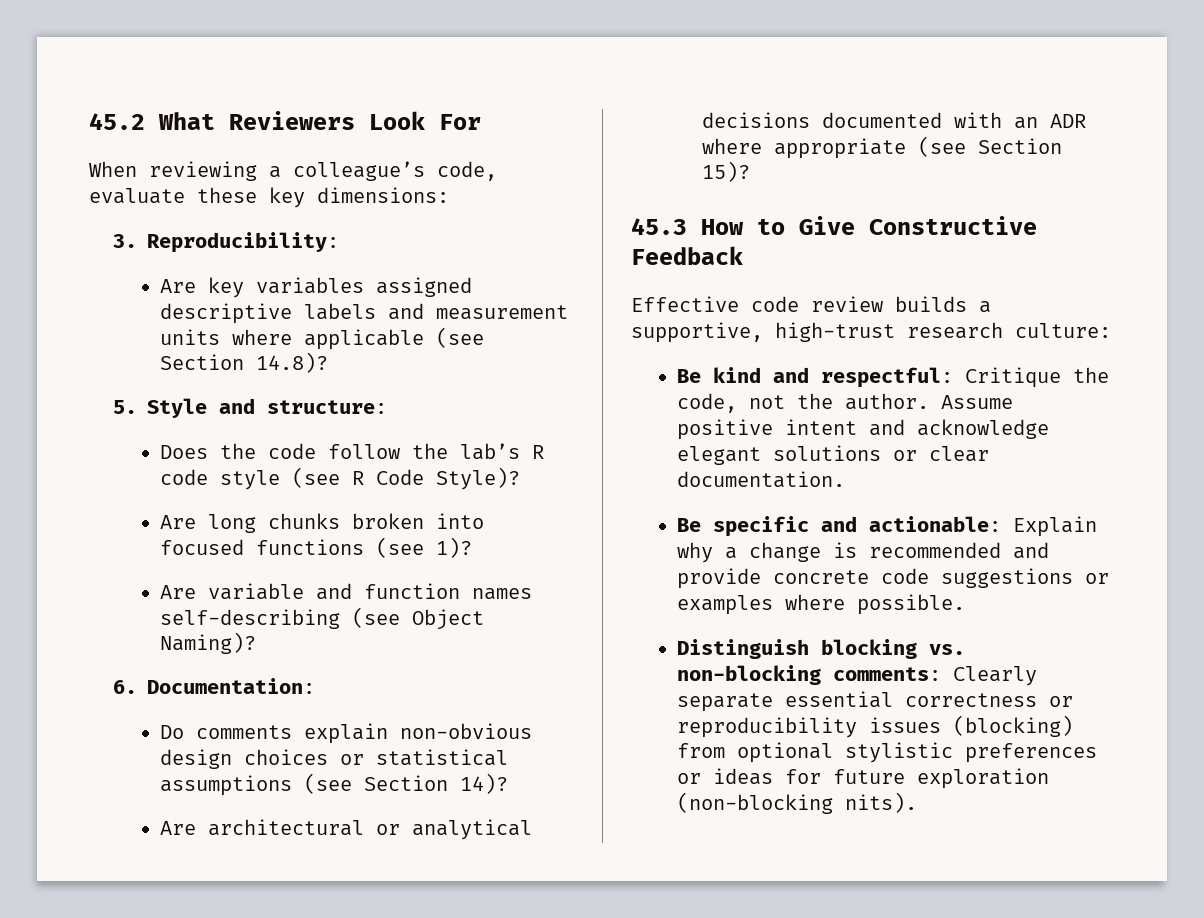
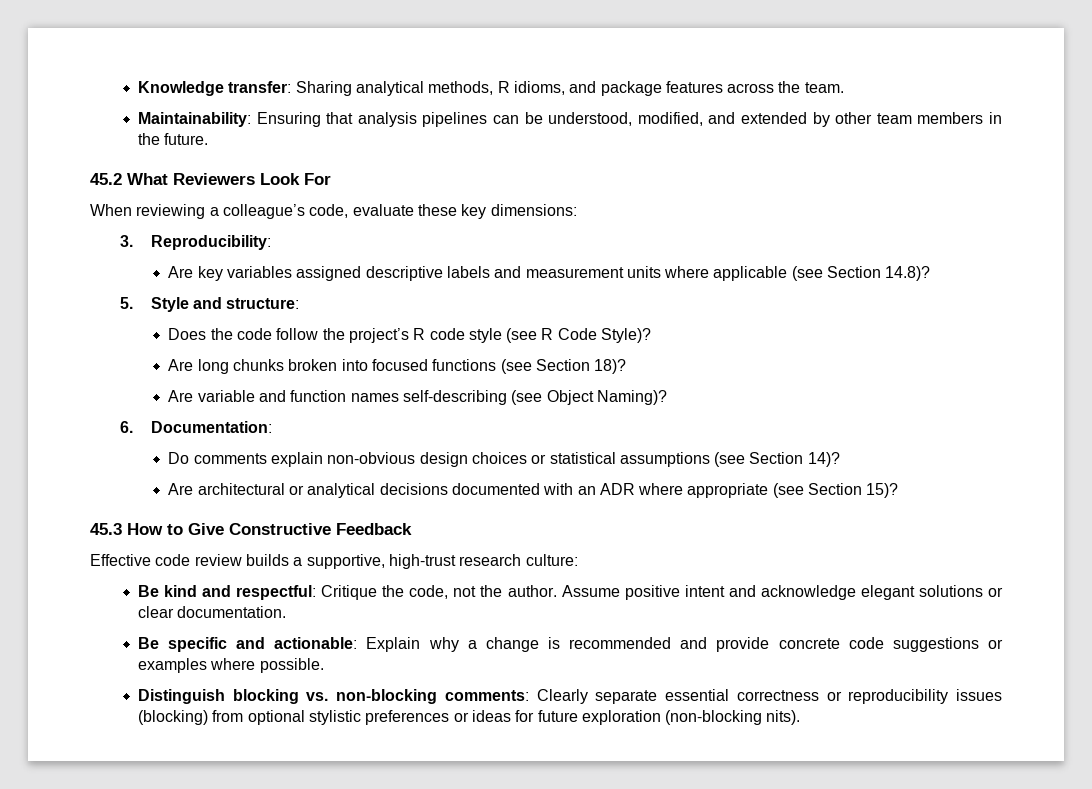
+ Knowledge transfer: Sharing analytical methods, R idioms, and package features across the team.
+ Maintainability: Ensuring that analysis pipelines can be understood, modified, and extended by other team members in the future.
- Does the code follow the lab’s R code style (see R Code Style)?
+ Does the code follow the project’s R code style (see R Code Style)?
- Are long chunks broken into focused functions (see 1)?
+ Are long chunks broken into focused functions (see Section 18)?

